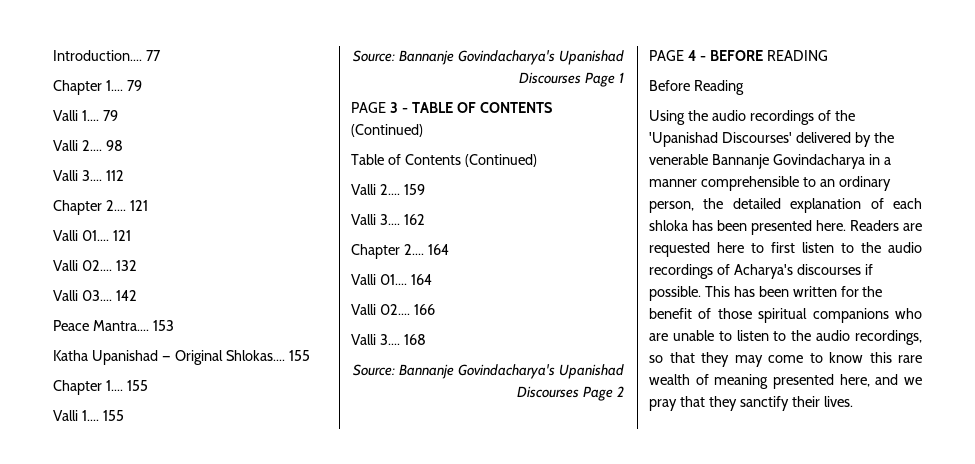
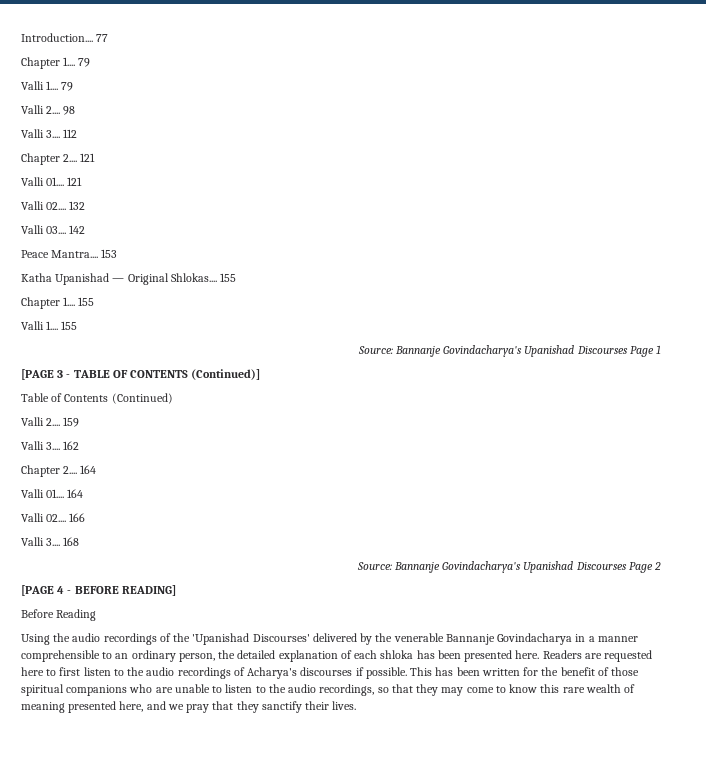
- PAGE 3 - TABLE OF CONTENTS (Continued)
+ [PAGE 3 - TABLE OF CONTENTS (Continued)]
- PAGE 4 - BEFORE READING
+ [PAGE 4 - BEFORE READING]

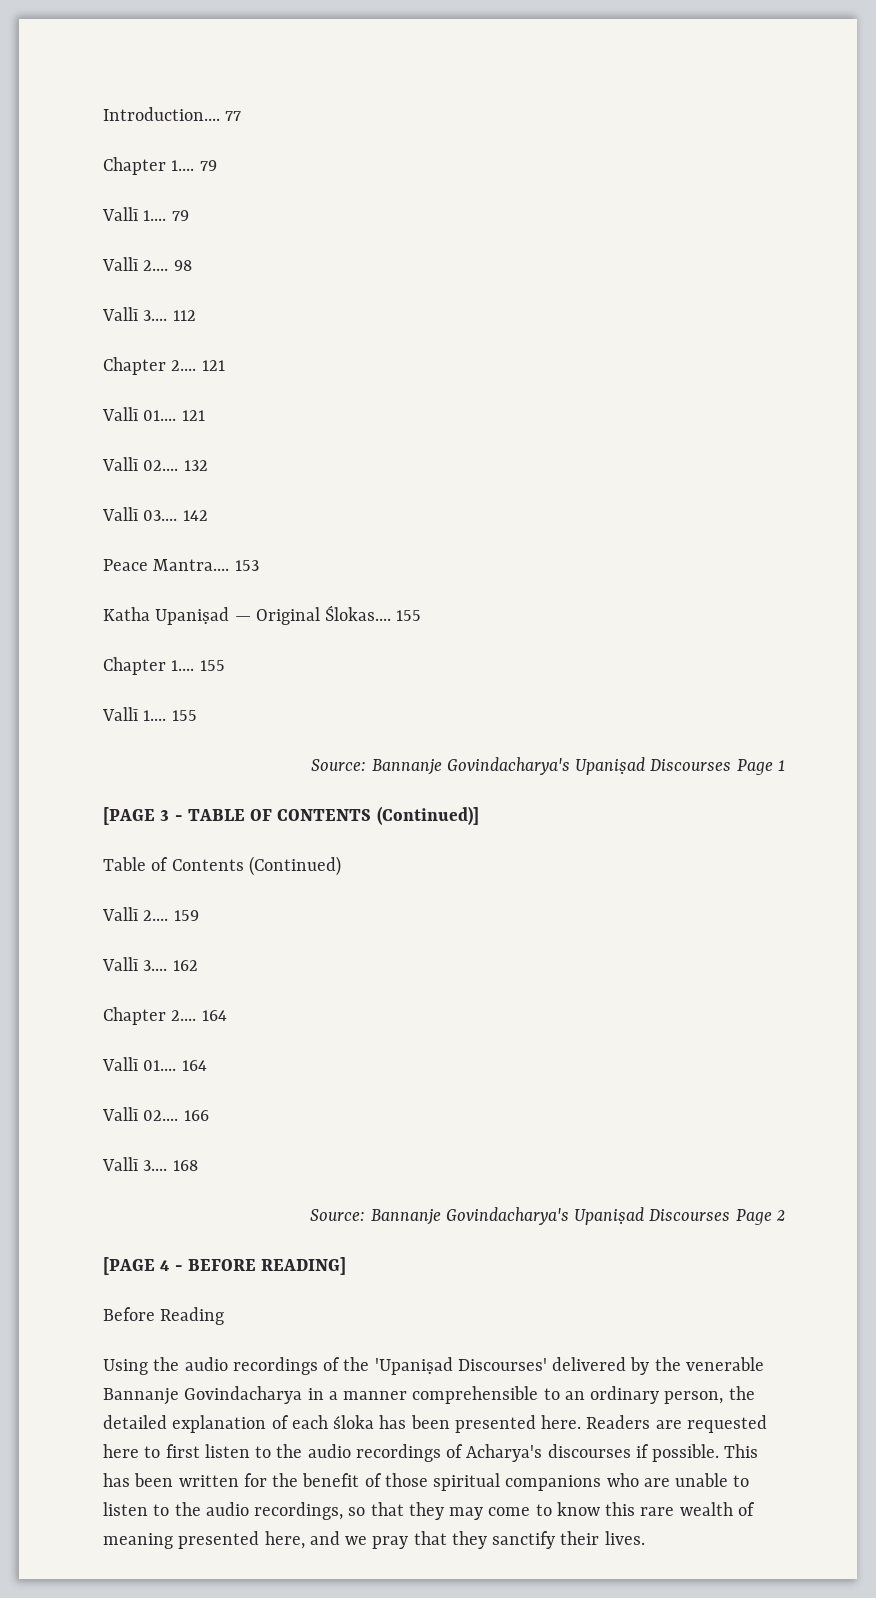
- Valli 1.... 79
- Valli 2....
+ Vallī 1.... 79
+ Vallī 2....
  98
- Valli 3....
+ Vallī 3....
  Chapter 2.... 121
- Valli 01.... 121
- Valli 02....
+ Vallī 01.... 121
+ Vallī 02....
- Valli 03....
+ Vallī 03....
- Katha Upanishad — Original Shlokas....
+ Katha Upaniṣad — Original Ślokas....
  Chapter 1.... 155
- Valli 1....
+ Vallī 1....
- Source: Bannanje Govindacharya's Upanishad Discourses Page 1
+ Source: Bannanje Govindacharya's Upaniṣad Discourses Page 1
  Table of Contents (Continued)
- Valli 2....
+ Vallī 2....
  159
- Valli 3....
+ Vallī 3....
  Chapter 2.... 164
- Valli 01.... 164
- Valli 02....
+ Vallī 01.... 164
+ Vallī 02....
  166
- Valli 3....
+ Vallī 3....
- Source: Bannanje Govindacharya's Upanishad Discourses Page 2
+ Source: Bannanje Govindacharya's Upaniṣad Discourses Page 2
- Using the audio recordings of the 'Upanishad Discourses' delivered by the venerable Bannanje Govindacharya in a manner comprehensible to an ordinary person, the detailed explanation of each shloka has been presented here.
+ Using the audio recordings of the 'Upaniṣad Discourses' delivered by the venerable Bannanje Govindacharya in a manner comprehensible to an ordinary person, the detailed explanation of each śloka has been presented here.

